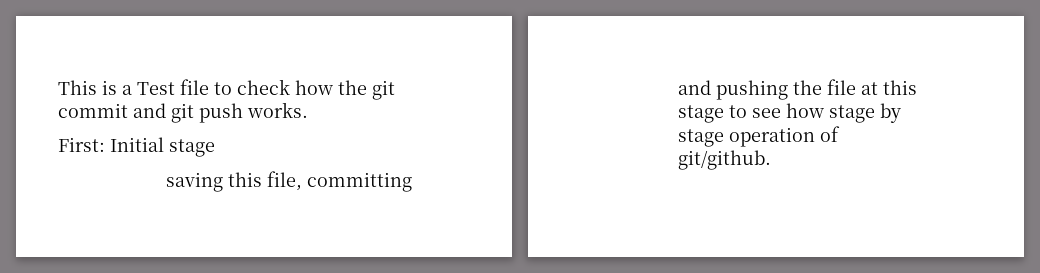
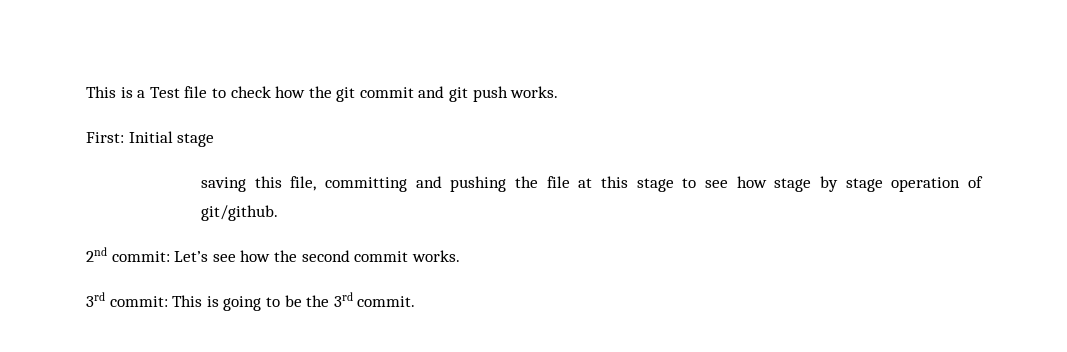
+ 2nd commit: Let’s see how the second commit works.
+ 3rd commit: This is going to be the 3rd commit.

